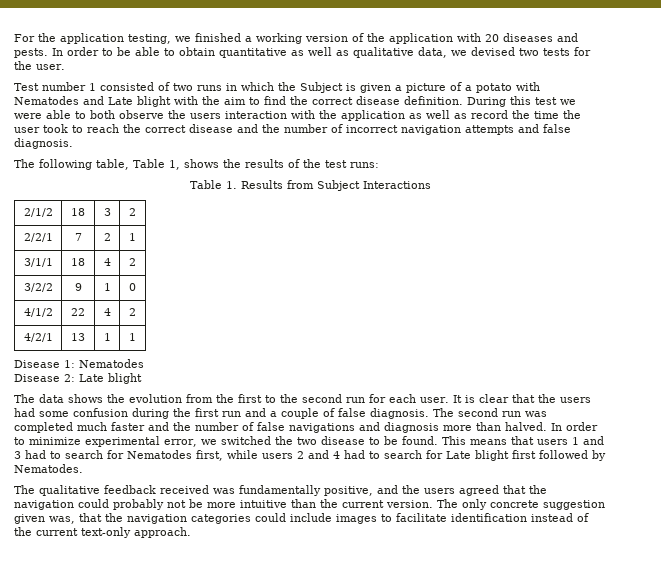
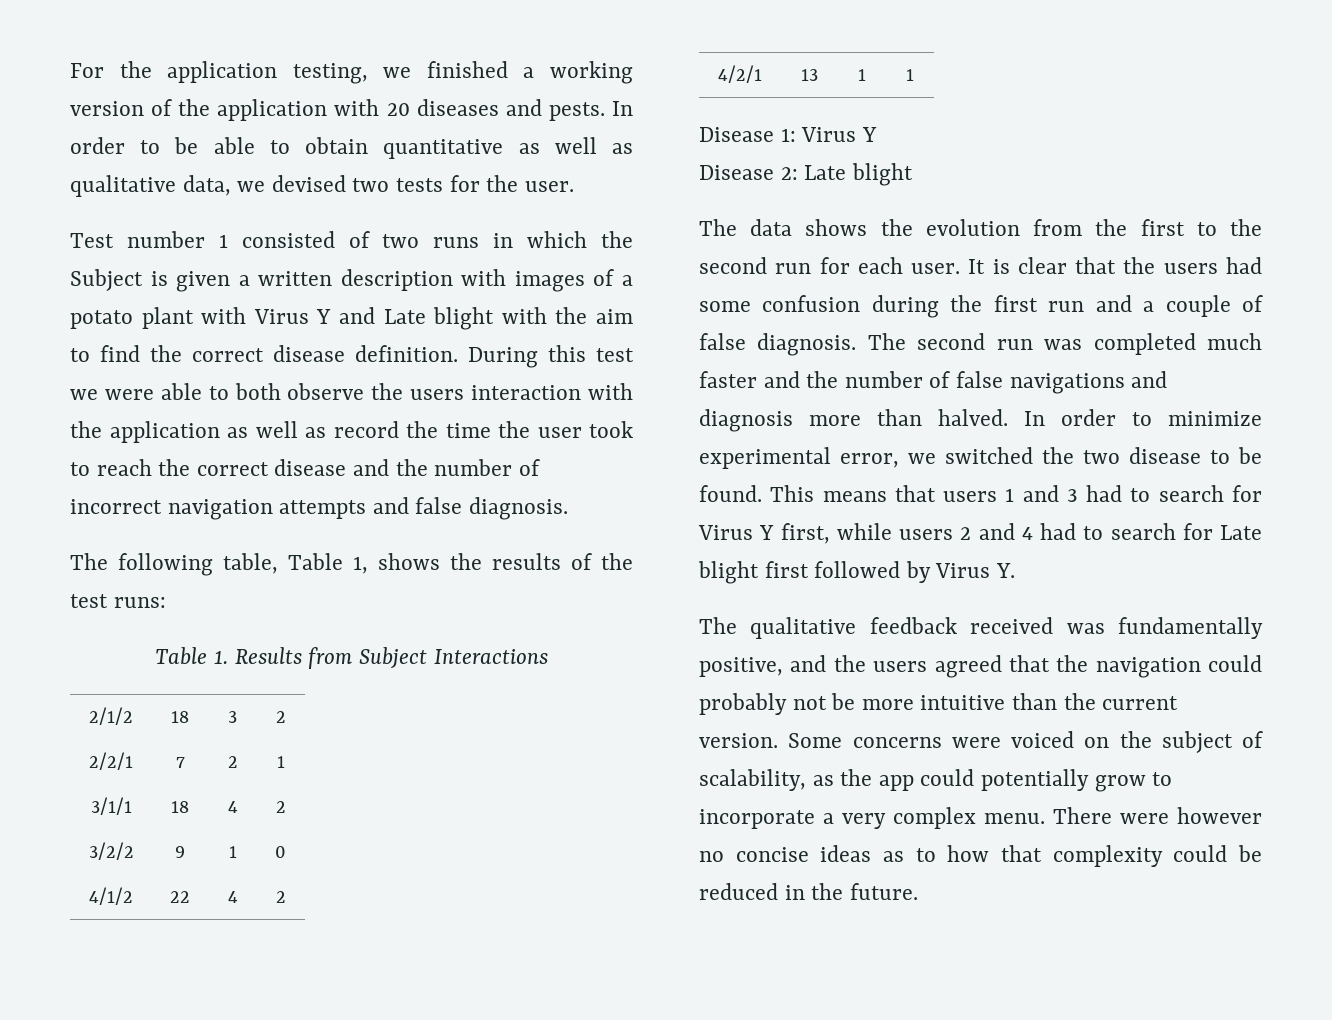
- Test number 1 consisted of two runs in which the Subject is given a picture of a potato with Nematodes and Late blight with the aim to find the correct disease definition.
+ Test number 1 consisted of two runs in which the Subject is given a written description with images of a potato plant with Virus Y and Late blight with the aim to find the correct disease definition.
- Disease 1: Nematodes
+ Disease 1: Virus Y
- This means that users 1 and 3 had to search for Nematodes first, while users 2 and 4 had to search for Late blight first followed by Nematodes.
+ This means that users 1 and 3 had to search for Virus Y first, while users 2 and 4 had to search for Late blight first followed by Virus Y.
- The only concrete suggestion given was, that the navigation categories could include images to facilitate identification instead of the current text-only approach.
+ Some concerns were voiced on the subject of scalability, as the app could potentially grow to incorporate a very complex menu. There were however no concise ideas as to how that complexity could be reduced in the future.

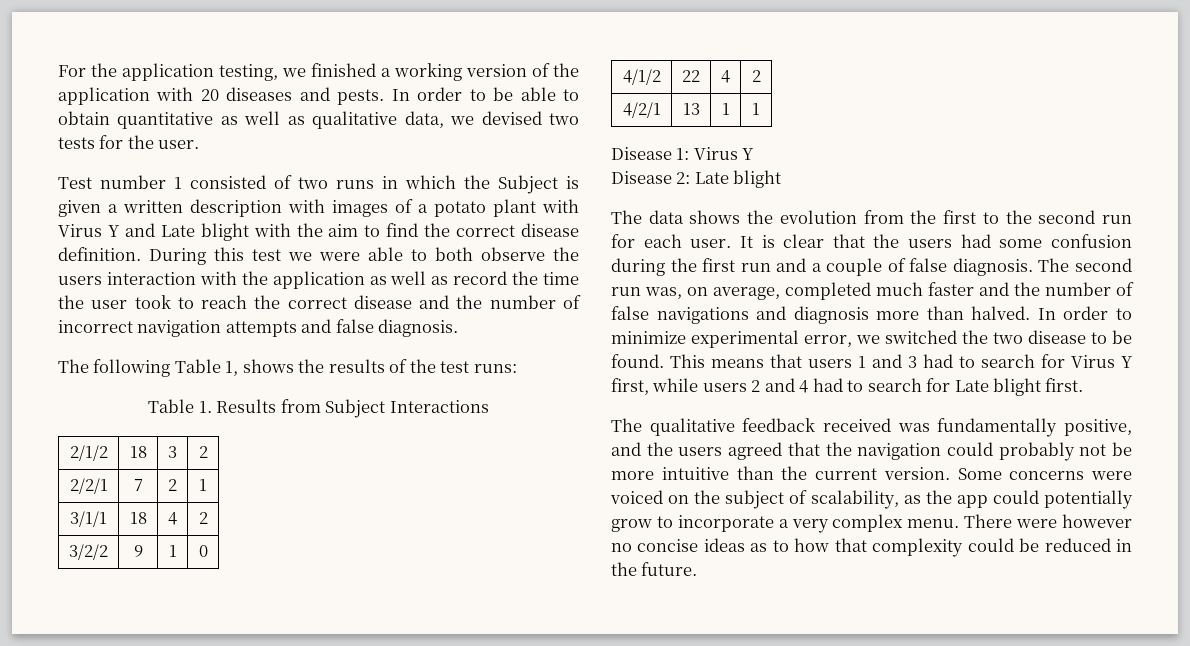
- The following table, Table 1, shows the results of the test runs:
+ The following Table 1, shows the results of the test runs:
- The second run was completed much faster and the number of false navigations and diagnosis more than halved.
+ The second run was, on average, completed much faster and the number of false navigations and diagnosis more than halved.
- This means that users 1 and 3 had to search for Virus Y first, while users 2 and 4 had to search for Late blight first followed by Virus Y.
+ This means that users 1 and 3 had to search for Virus Y first, while users 2 and 4 had to search for Late blight first.

